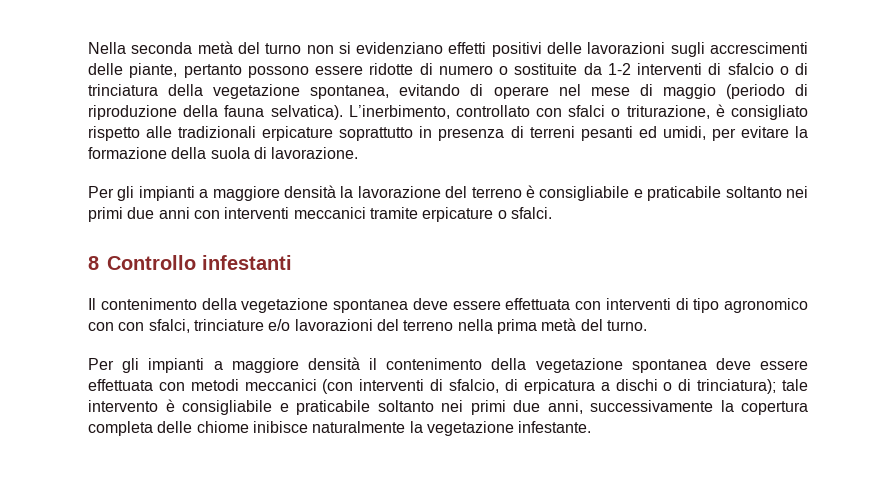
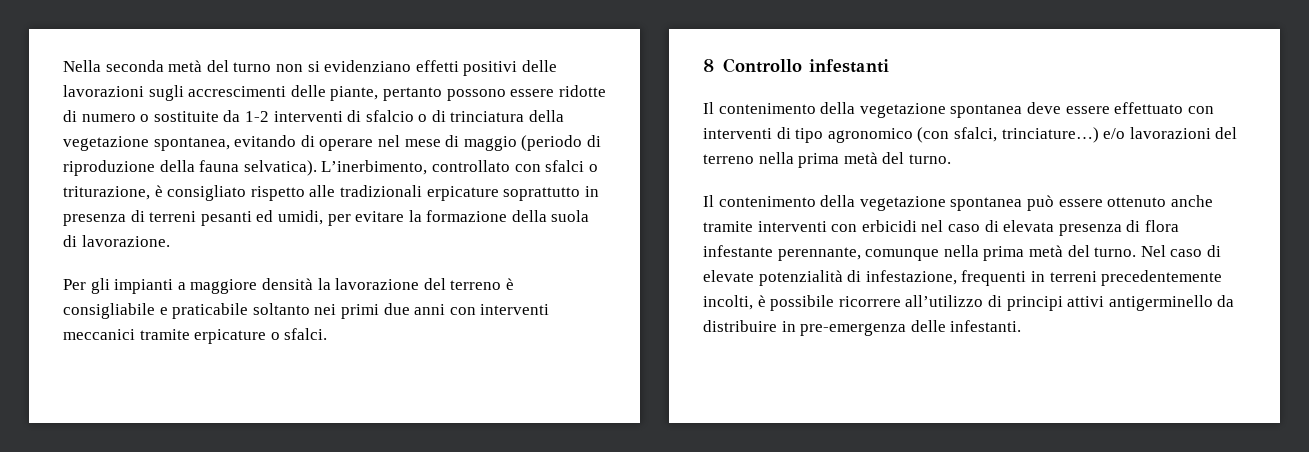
- Il contenimento della vegetazione spontanea deve essere effettuata con interventi di tipo agronomico con con sfalci, trinciature e/o lavorazioni del terreno nella prima metà del turno.
+ Il contenimento della vegetazione spontanea deve essere effettuato con interventi di tipo agronomico (con sfalci, trinciature…) e/o lavorazioni del terreno nella prima metà del turno.
- Per gli impianti a maggiore densità il contenimento della vegetazione spontanea deve essere effettuata con metodi meccanici (con interventi di sfalcio, di erpicatura a dischi o di trinciatura); tale intervento è consigliabile e praticabile soltanto nei primi due anni, successivamente la copertura completa delle chiome inibisce naturalmente la vegetazione infestante.
+ Il contenimento della vegetazione spontanea può essere ottenuto anche tramite interventi con erbicidi nel caso di elevata presenza di flora infestante perennante, comunque nella prima metà del turno. Nel caso di elevate potenzialità di infestazione, frequenti in terreni precedentemente incolti, è possibile ricorrere all’utilizzo di principi attivi antigerminello da distribuire in pre-emergenza delle infestanti.

